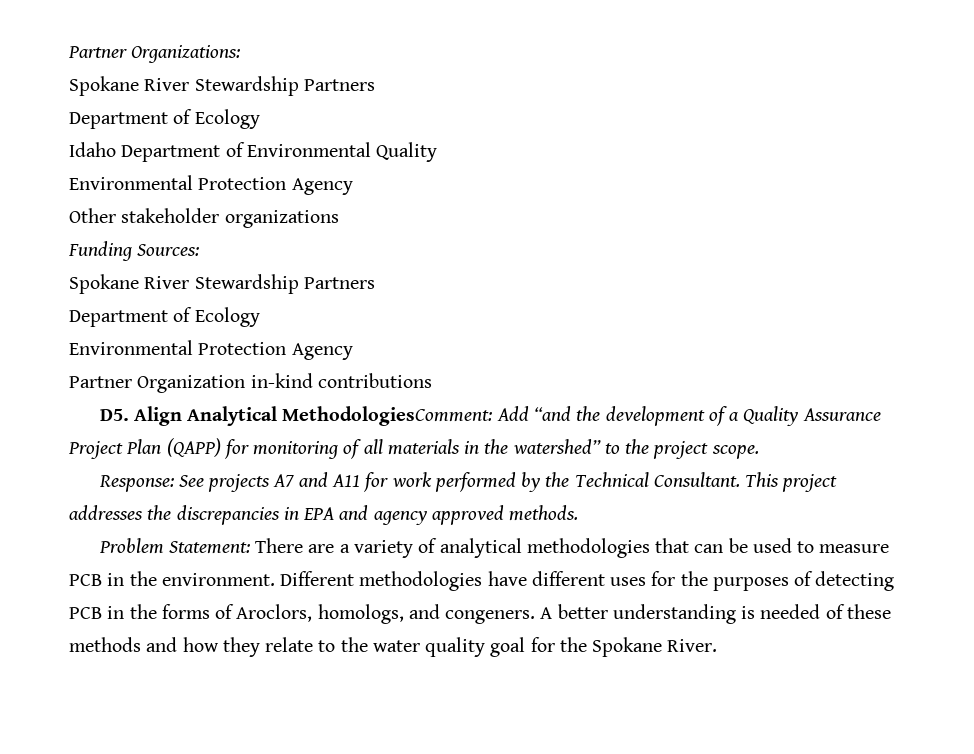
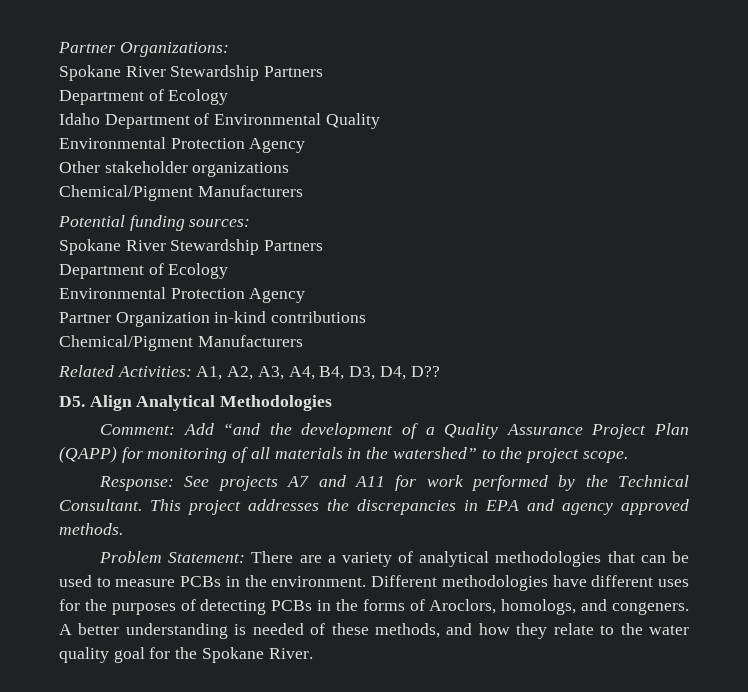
  Other stakeholder organizations
- Funding Sources:
+ Chemical/Pigment Manufacturers
+ Potential funding sources:
  Partner Organization in-kind contributions
+ Chemical/Pigment Manufacturers
+ Related Activities: A1, A2, A3, A4, B4, D3, D4, D??
- D5. Align Analytical MethodologiesComment: Add “and the development of a Quality Assurance Project Plan (QAPP) for monitoring of all materials in the watershed” to the project scope.
+ D5. Align Analytical Methodologies
+ Comment: Add “and the development of a Quality Assurance Project Plan (QAPP) for monitoring of all materials in the watershed” to the project scope.
- Problem Statement: There are a variety of analytical methodologies that can be used to measure PCB in the environment.
+ Problem Statement: There are a variety of analytical methodologies that can be used to measure PCBs in the environment.
- Different methodologies have different uses for the purposes of detecting PCB in the forms of Aroclors, homologs, and congeners.
+ Different methodologies have different uses for the purposes of detecting PCBs in the forms of Aroclors, homologs, and congeners.
- A better understanding is needed of these methods and how they relate to the water quality goal for the Spokane River.
+ A better understanding is needed of these methods, and how they relate to the water quality goal for the Spokane River.

